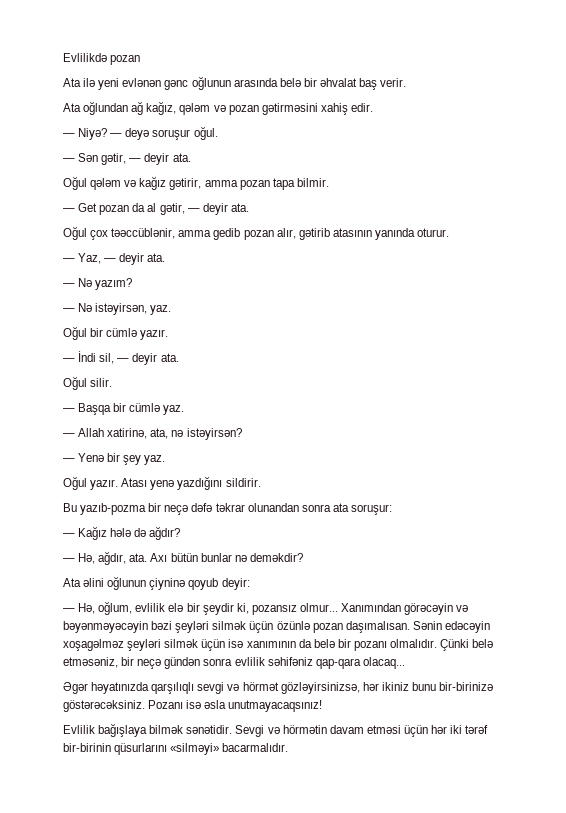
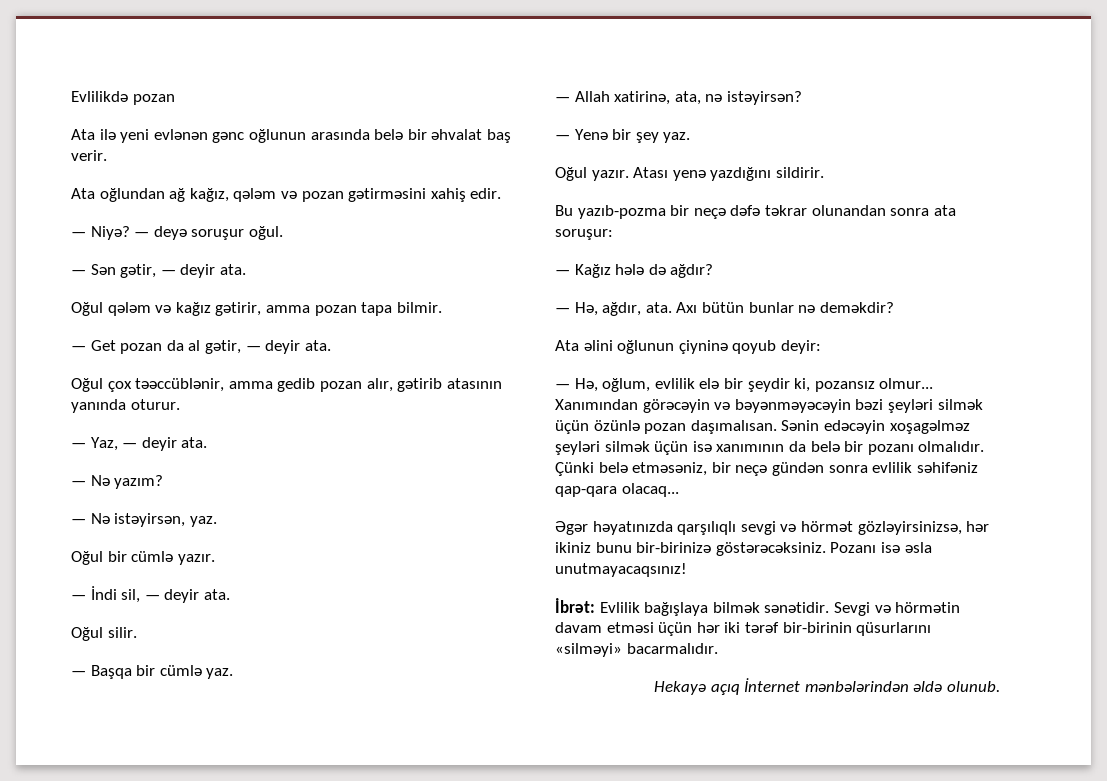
- Evlilik bağışlaya bilmək sənətidir.
+ İbrət: Evlilik bağışlaya bilmək sənətidir.
+ Hekayə açıq İnternet mənbələrindən əldə olunub.

